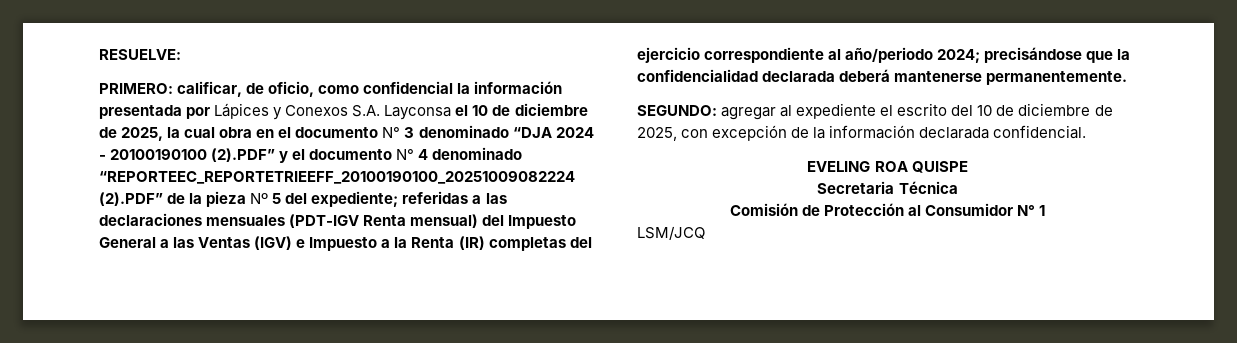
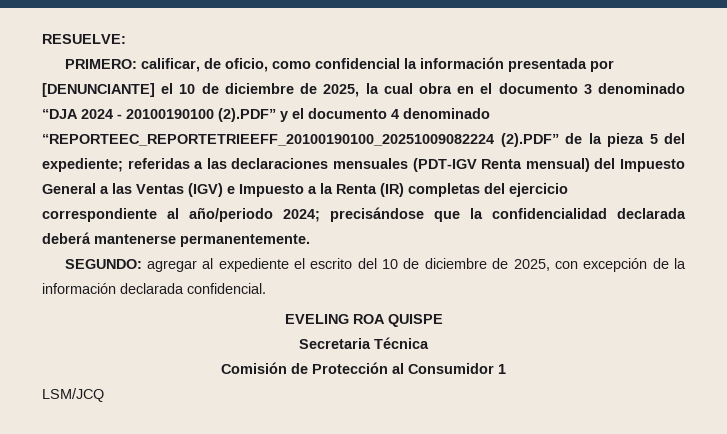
- calificar, de oficio, como confidencial la información presentada por Lápices y Conexos S.A. Layconsa el 10 de diciembre de 2025, la cual obra en el documento N° 3 denominado “DJA 2024 - 20100190100 (2).PDF” y el documento N° 4 denominado “REPORTEEC_REPORTETRIEEFF_20100190100_20251009082224 (2).PDF” de la pieza Nº 5 del expediente;
+ calificar, de oficio, como confidencial la información presentada por [DENUNCIANTE] el 10 de diciembre de 2025, la cual obra en el documento 3 denominado “DJA 2024 - 20100190100 (2).PDF” y el documento 4 denominado “REPORTEEC_REPORTETRIEEFF_20100190100_20251009082224 (2).PDF” de la pieza 5 del expediente;
- Comisión de Protección al Consumidor N° 1
+ Comisión de Protección al Consumidor 1

